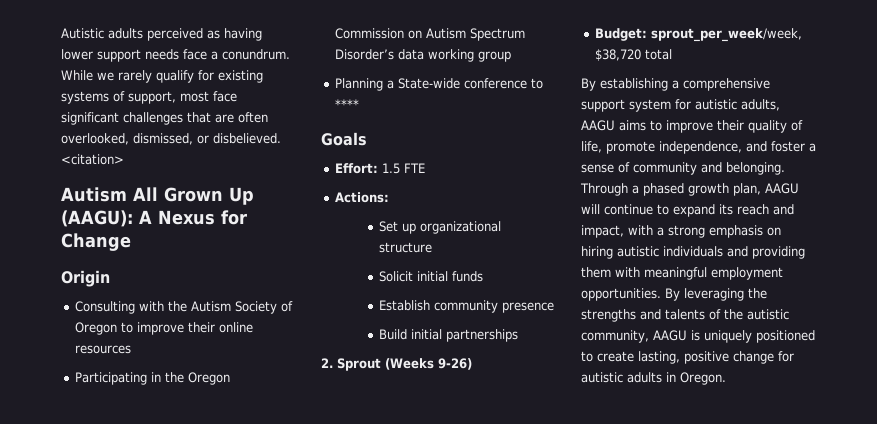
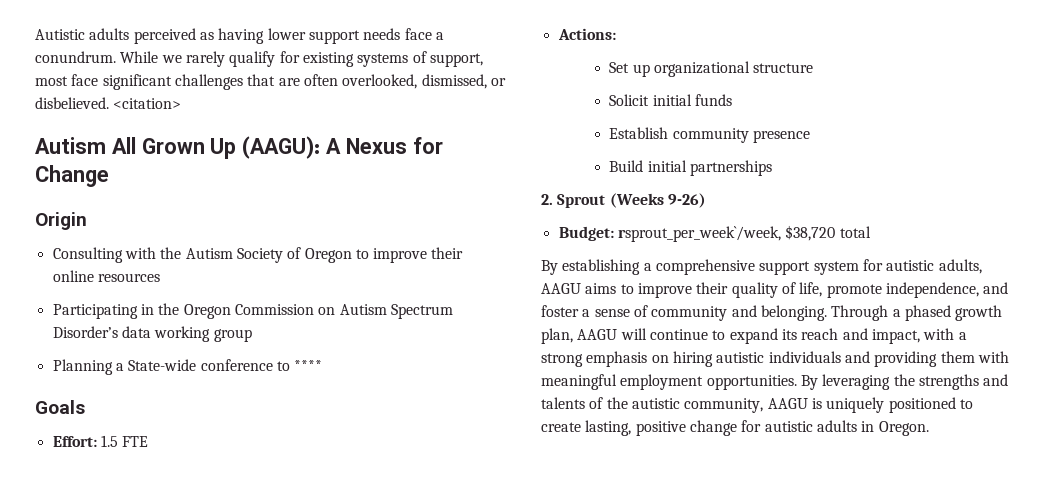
- Budget: sprout_per_week/week, $38,720 total
+ Budget: rsprout_per_week`/week, $38,720 total

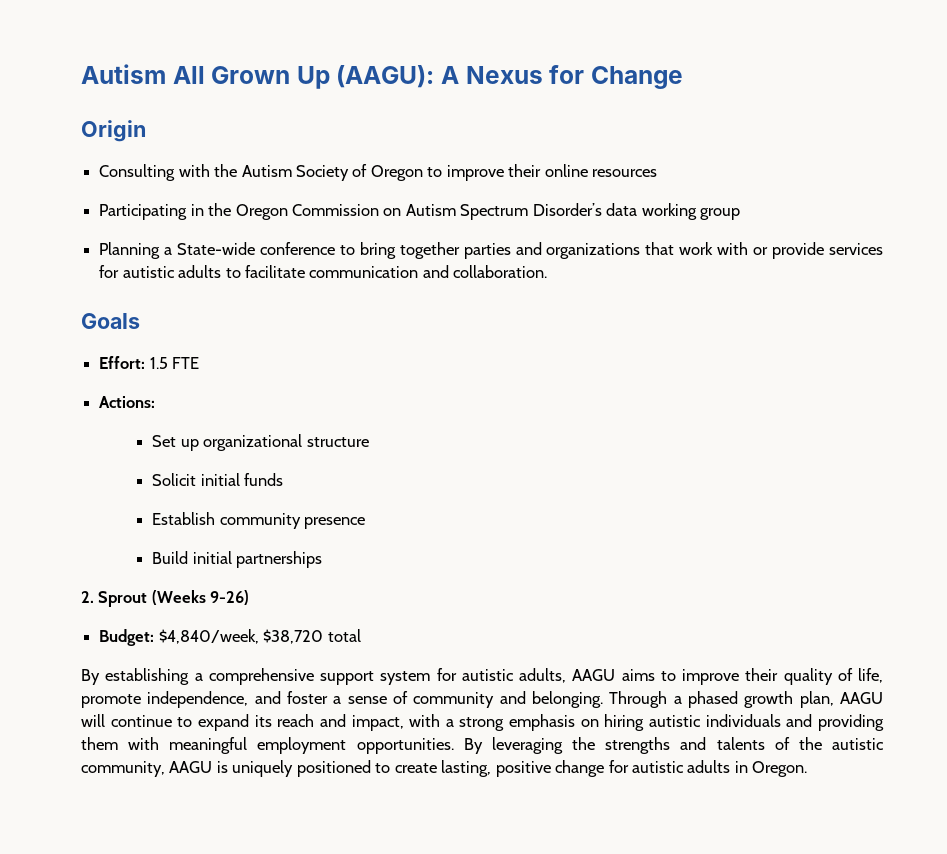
- Autistic adults perceived as having lower support needs face a conundrum. While we rarely qualify for existing systems of support, most face significant challenges that are often overlooked, dismissed, or disbelieved. <citation>
- Planning a State-wide conference to ****
+ Planning a State-wide conference to bring together parties and organizations that work with or provide services for autistic adults to facilitate communication and collaboration.
- Budget: rsprout_per_week`/week, $38,720 total
+ Budget: $4,840/week, $38,720 total

